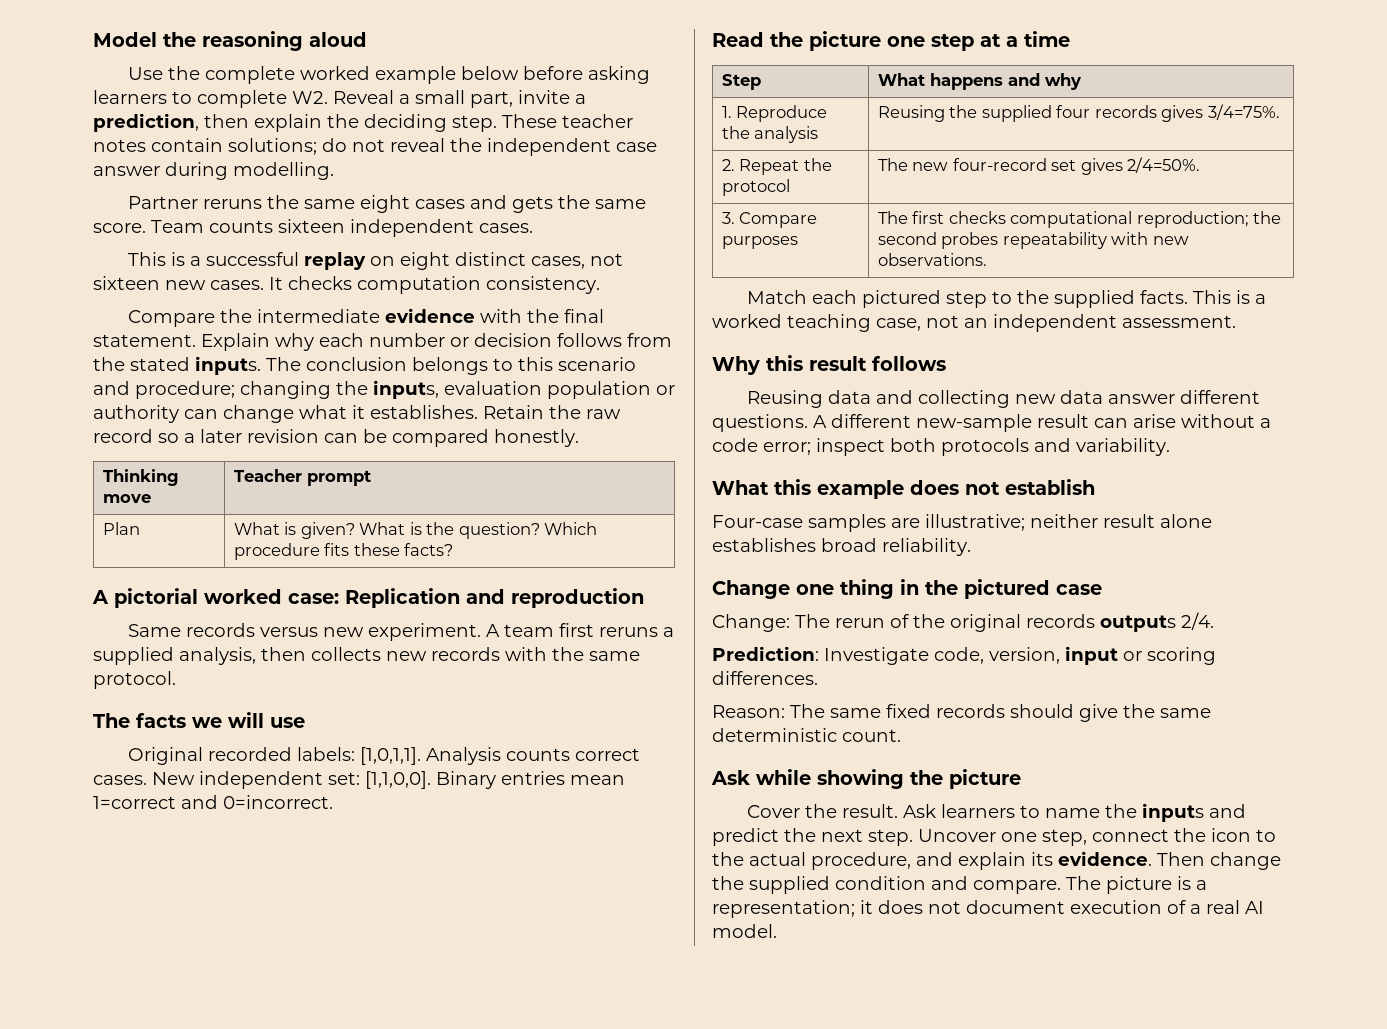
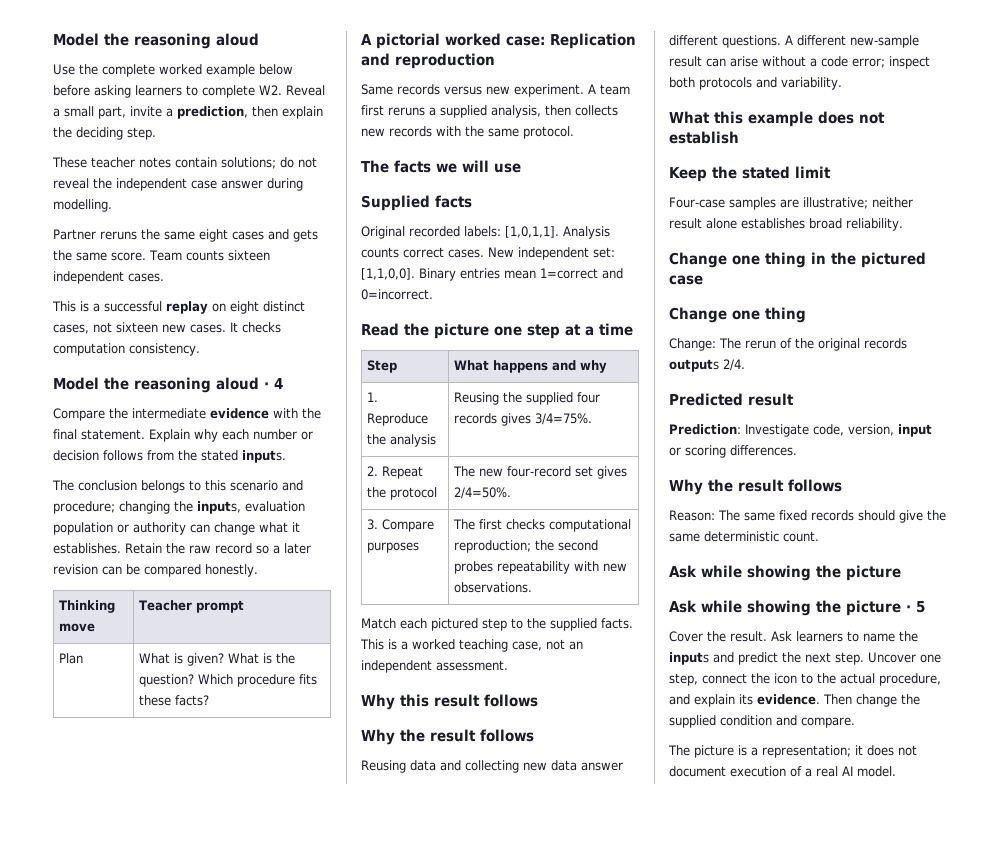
- Use the complete worked example below before asking learners to complete W2. Reveal a small part, invite a prediction, then explain the deciding step. These teacher notes contain solutions; do not reveal the independent case answer during modelling.
+ Use the complete worked example below before asking learners to complete W2. Reveal a small part, invite a prediction, then explain the deciding step.
+ These teacher notes contain solutions; do not reveal the independent case answer during modelling.
+ Model the reasoning aloud · 4
- Explain why each number or decision follows from the stated inputs. The conclusion belongs to this scenario and procedure; changing the inputs, evaluation population or authority can change what it establishes.
+ Explain why each number or decision follows from the stated inputs.
+ The conclusion belongs to this scenario and procedure; changing the inputs, evaluation population or authority can change what it establishes.
+ Supplied facts
  Why this result follows
+ Why the result follows
+ Keep the stated limit
  Change one thing in the pictured case
+ Change one thing
+ Predicted result
  Prediction: Investigate code, version, input or scoring differences.
+ Why the result follows
+ Ask while showing the picture · 5
- Then change the supplied condition and compare. The picture is a representation; it does not document execution of a real AI model.
+ Then change the supplied condition and compare.
+ The picture is a representation; it does not document execution of a real AI model.

